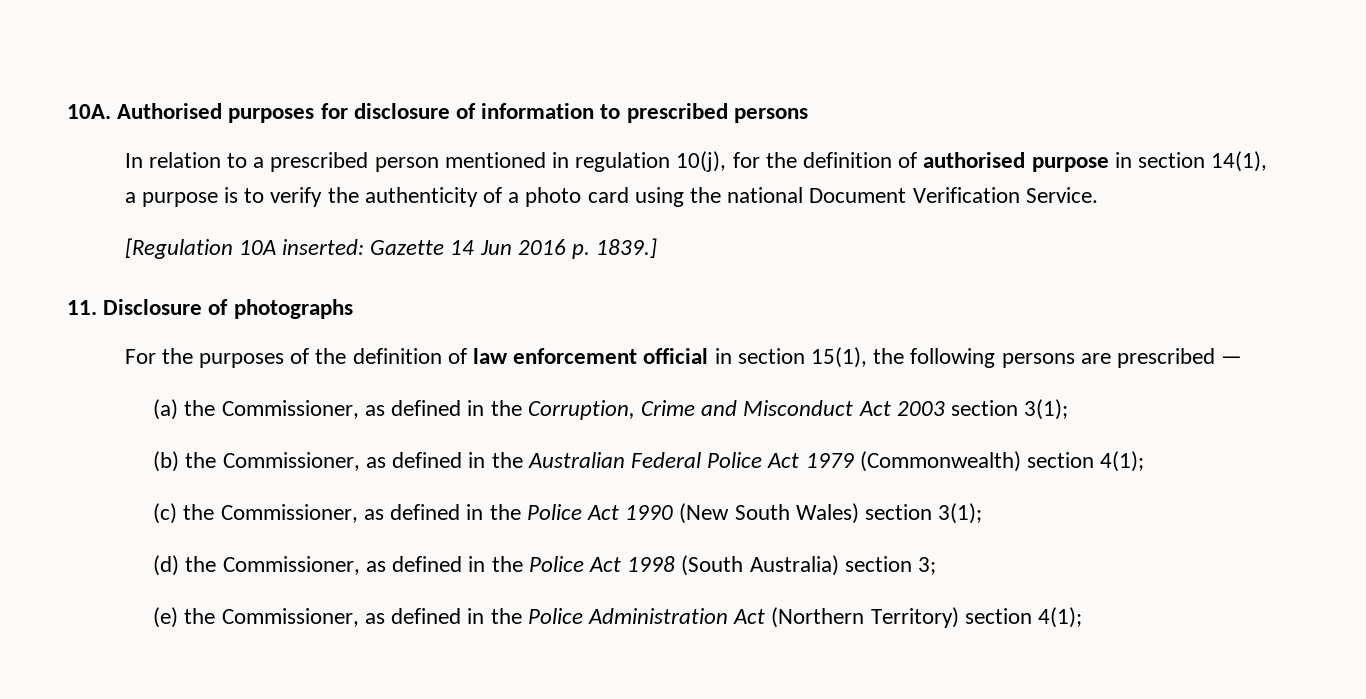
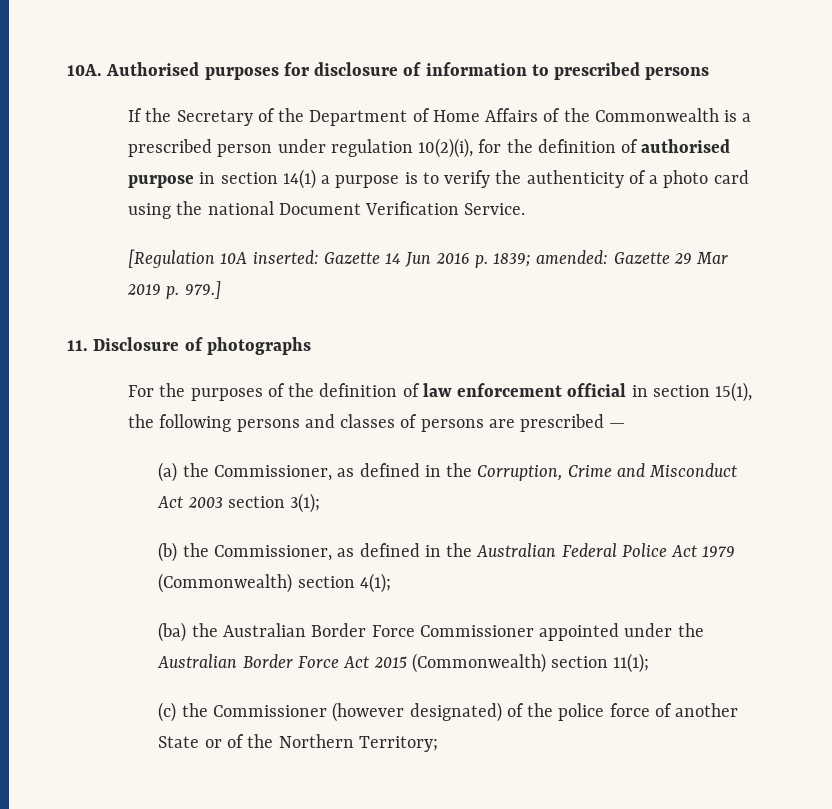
- In relation to a prescribed person mentioned in regulation 10(j), for the definition of authorised purpose in section 14(1), a purpose is to verify the authenticity of a photo card using the national Document Verification Service.
+ If the Secretary of the Department of Home Affairs of the Commonwealth is a prescribed person under regulation 10(2)(i), for the definition of authorised purpose in section 14(1) a purpose is to verify the authenticity of a photo card using the national Document Verification Service.
- [Regulation 10A inserted: Gazette 14 Jun 2016 p. 1839.]
+ [Regulation 10A inserted: Gazette 14 Jun 2016 p. 1839; amended: Gazette 29 Mar 2019 p. 979.]
- For the purposes of the definition of law enforcement official in section 15(1), the following persons are prescribed —
+ For the purposes of the definition of law enforcement official in section 15(1), the following persons and classes of persons are prescribed —
- (c) the Commissioner, as defined in the Police Act 1990 (New South Wales) section 3(1);
- (d) the Commissioner, as defined in the Police Act 1998 (South Australia) section 3;
- (e) the Commissioner, as defined in the Police Administration Act (Northern Territory) section 4(1);
+ (ba) the Australian Border Force Commissioner appointed under the Australian Border Force Act 2015 (Commonwealth) section 11(1);
+ (c) the Commissioner (however designated) of the police force of another State or of the Northern Territory;

